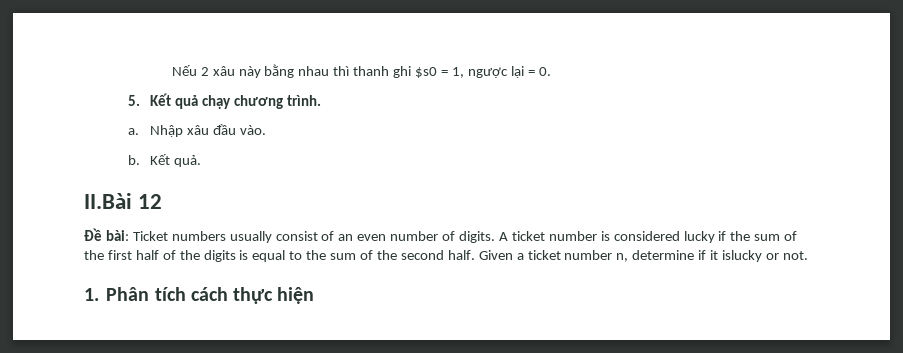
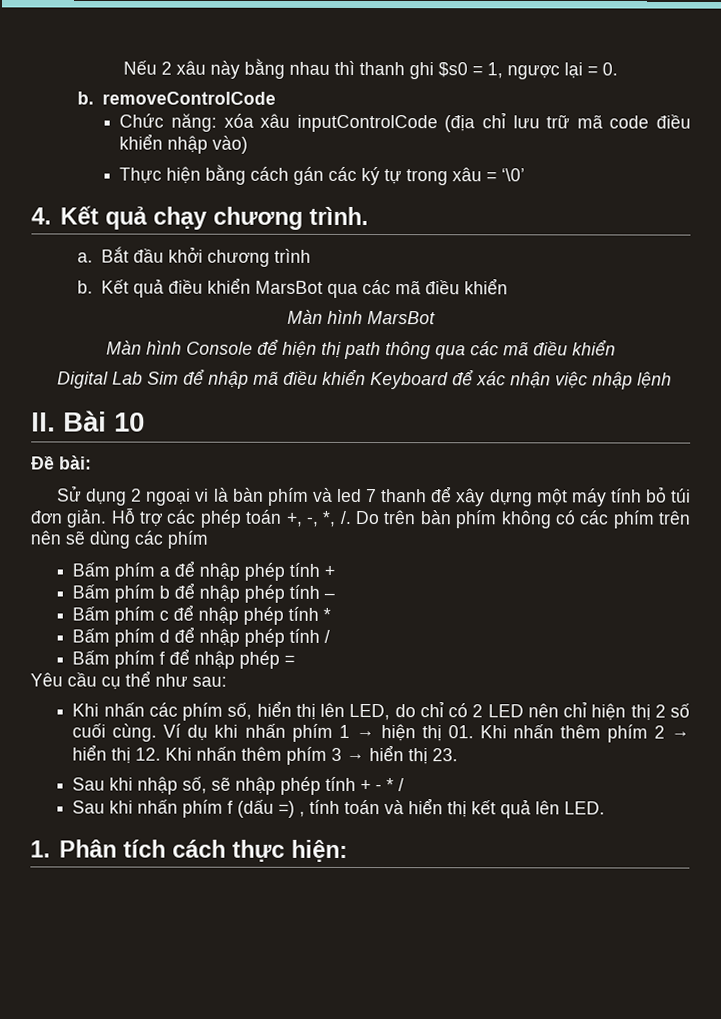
- 5. Kết quả chạy chương trình.
+ b. removeControlCode
+ Chức năng: xóa xâu inputControlCode (địa chỉ lưu trữ mã code điều khiển nhập vào)
+ Thực hiện bằng cách gán các ký tự trong xâu = ‘\0’
+ 4. Kết quả chạy chương trình.
- Nhập xâu đầu vào.
- b. Kết quả.
- II.Bài 12
- Đề bài: Ticket numbers usually consist of an even number of digits. A ticket number is considered lucky if the sum of the first half of the digits is equal to the sum of the second half. Given a ticket number n, determine if it islucky or not.
+ Bắt đầu khởi chương trình
+ b. Kết quả điều khiển MarsBot qua các mã điều khiển
+ Màn hình MarsBot
+ Màn hình Console để hiện thị path thông qua các mã điều khiển
+ Digital Lab Sim để nhập mã điều khiển Keyboard để xác nhận việc nhập lệnh
+ II. Bài 10
+ Đề bài:
+ Sử dụng 2 ngoại vi là bàn phím và led 7 thanh để xây dựng một máy tính bỏ túi đơn giản. Hỗ trợ các phép toán +, -, *, /. Do trên bàn phím không có các phím trên nên sẽ dùng các phím
+ Bấm phím a để nhập phép tính +
+ Bấm phím b để nhập phép tính –
+ Bấm phím c để nhập phép tính *
+ Bấm phím d để nhập phép tính /
+ Bấm phím f để nhập phép =
+ Yêu cầu cụ thể như sau:
+ Khi nhấn các phím số, hiển thị lên LED, do chỉ có 2 LED nên chỉ hiện thị 2 số cuối cùng. Ví dụ khi nhấn phím 1 → hiện thị 01. Khi nhấn thêm phím 2 → hiển thị 12. Khi nhấn thêm phím 3 → hiển thị 23.
+ Sau khi nhập số, sẽ nhập phép tính + - * /
+ Sau khi nhấn phím f (dấu =) , tính toán và hiển thị kết quả lên LED.
- 1. Phân tích cách thực hiện
+ 1. Phân tích cách thực hiện:

